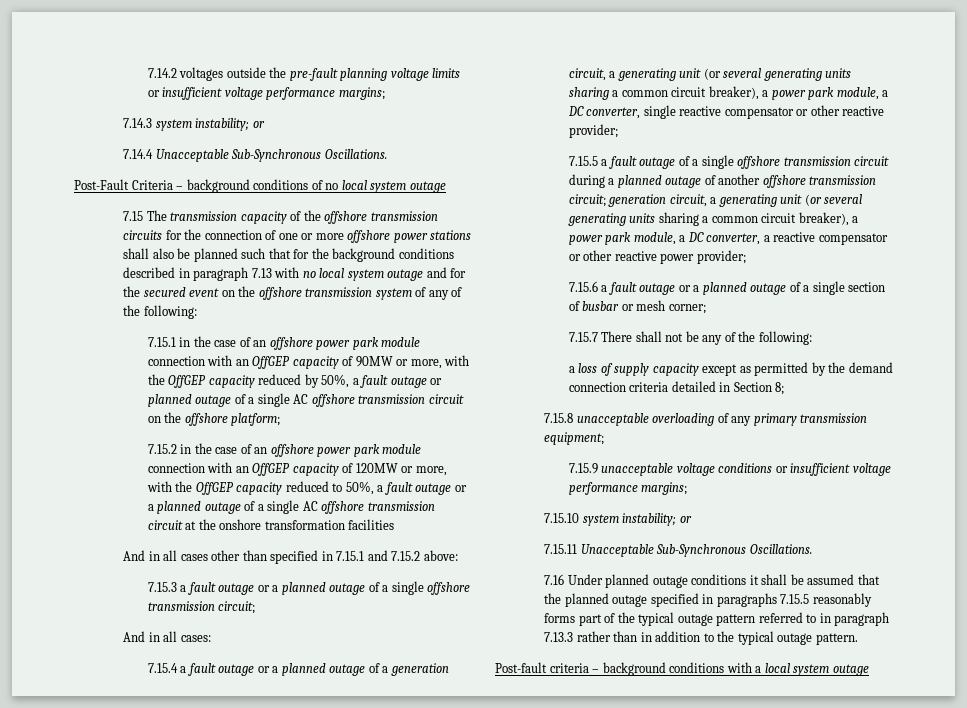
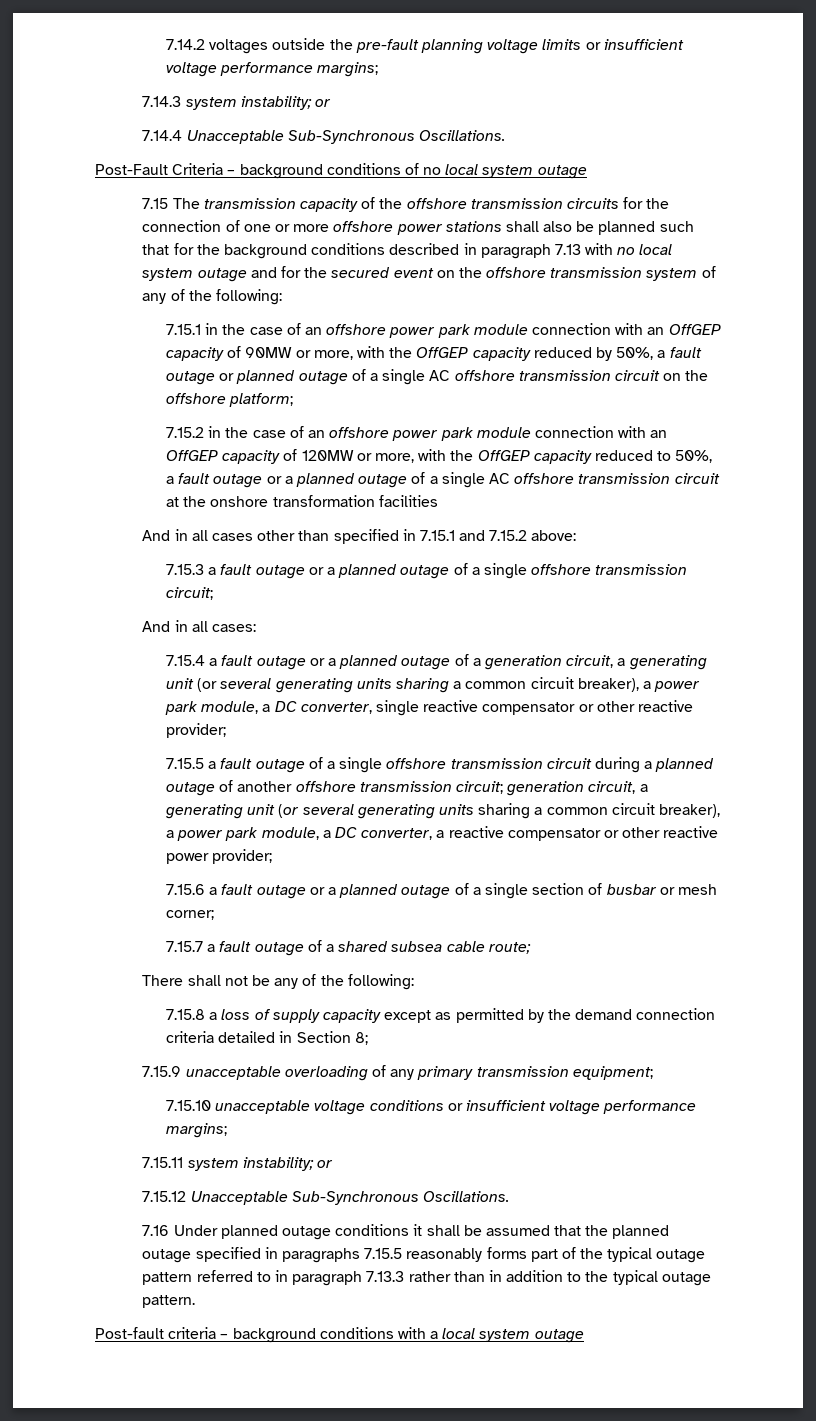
- 7.15.7 There shall not be any of the following:
+ 7.15.7 a fault outage of a shared subsea cable route;
+ There shall not be any of the following:
- a loss of supply capacity except as permitted by the demand connection criteria detailed in Section 8;
+ 7.15.8 a loss of supply capacity except as permitted by the demand connection criteria detailed in Section 8;
- 7.15.8 unacceptable overloading of any primary transmission equipment;
+ 7.15.9 unacceptable overloading of any primary transmission equipment;
- 7.15.9 unacceptable voltage conditions or insufficient voltage performance margins;
+ 7.15.10 unacceptable voltage conditions or insufficient voltage performance margins;
- 7.15.10 system instability; or
- 7.15.11 Unacceptable Sub-Synchronous Oscillations.
+ 7.15.11 system instability; or
+ 7.15.12 Unacceptable Sub-Synchronous Oscillations.

